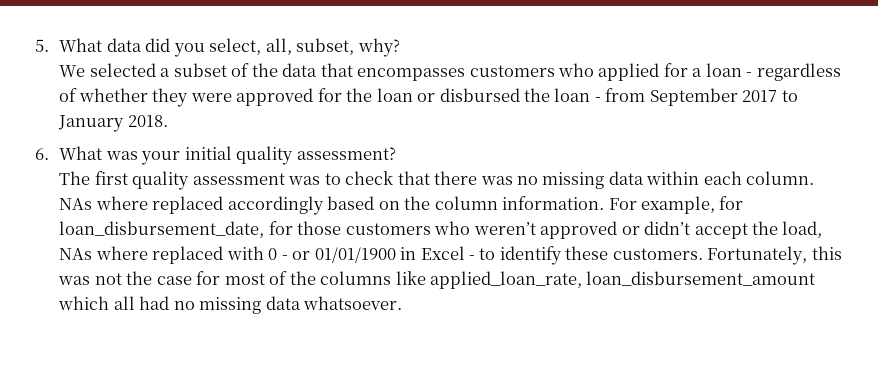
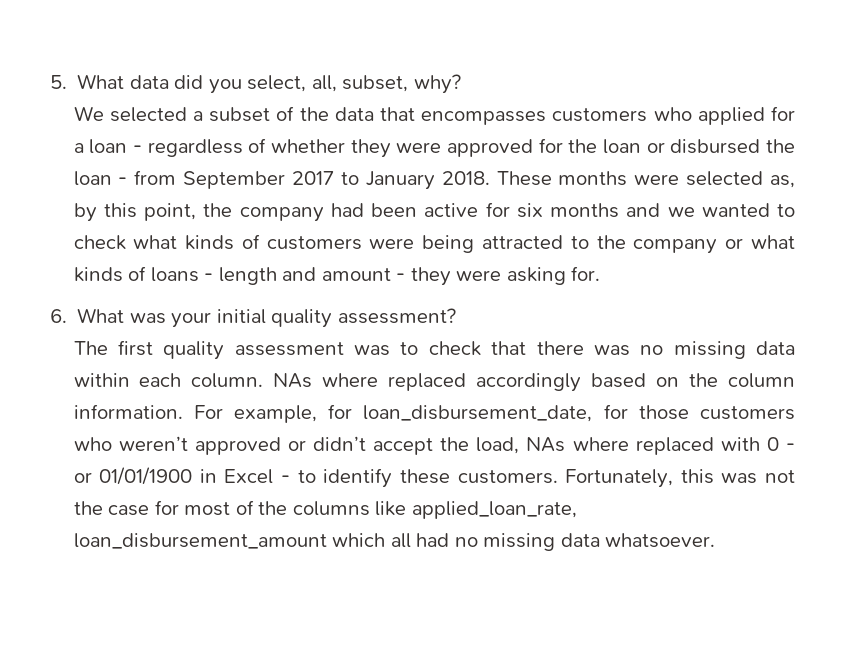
+ These months were selected as, by this point, the company had been active for six months and we wanted to check what kinds of customers were being attracted to the company or what kinds of loans - length and amount - they were asking for.

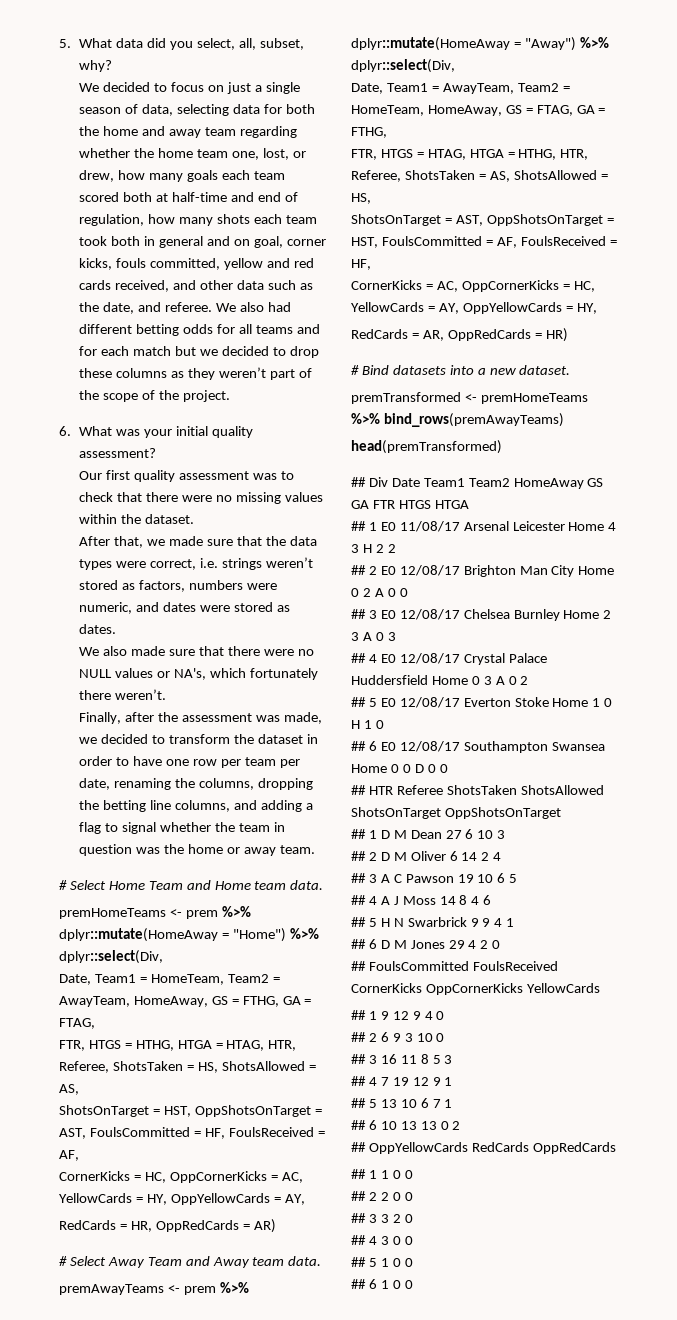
- We selected a subset of the data that encompasses customers who applied for a loan - regardless of whether they were approved for the loan or disbursed the loan - from September 2017 to January 2018. These months were selected as, by this point, the company had been active for six months and we wanted to check what kinds of customers were being attracted to the company or what kinds of loans - length and amount - they were asking for.
+ We decided to focus on just a single season of data, selecting data for both the home and away team regarding whether the home team one, lost, or drew, how many goals each team scored both at half-time and end of regulation, how many shots each team took both in general and on goal, corner kicks, fouls committed, yellow and red cards received, and other data such as the date, and referee. We also had different betting odds for all teams and for each match but we decided to drop these columns as they weren’t part of the scope of the project.
- The first quality assessment was to check that there was no missing data within each column. NAs where replaced accordingly based on the column information. For example, for loan_disbursement_date, for those customers who weren’t approved or didn’t accept the load, NAs where replaced with 0 - or 01/01/1900 in Excel - to identify these customers. Fortunately, this was not the case for most of the columns like applied_loan_rate, loan_disbursement_amount which all had no missing data whatsoever.
+ Our first quality assessment was to check that there were no missing values within the dataset.
+ After that, we made sure that the data types were correct, i.e. strings weren’t stored as factors, numbers were numeric, and dates were stored as dates.
+ We also made sure that there were no NULL values or NA's, which fortunately there weren’t.
+ Finally, after the assessment was made, we decided to transform the dataset in order to have one row per team per date, renaming the columns, dropping the betting line columns, and adding a flag to signal whether the team in question was the home or away team.
+ # Select Home Team and Home team data.
+ premHomeTeams <- prem %>% dplyr::mutate(HomeAway = "Home") %>% dplyr::select(Div,
+ Date, Team1 = HomeTeam, Team2 = AwayTeam, HomeAway, GS = FTHG, GA = FTAG,
+ FTR, HTGS = HTHG, HTGA = HTAG, HTR, Referee, ShotsTaken = HS, ShotsAllowed = AS,
+ ShotsOnTarget = HST, OppShotsOnTarget = AST, FoulsCommitted = HF, FoulsReceived = AF,
+ CornerKicks = HC, OppCornerKicks = AC, YellowCards = HY, OppYellowCards = AY,
+ RedCards = HR, OppRedCards = AR)
+ # Select Away Team and Away team data.
+ premAwayTeams <- prem %>% dplyr::mutate(HomeAway = "Away") %>% dplyr::select(Div,
+ Date, Team1 = AwayTeam, Team2 = HomeTeam, HomeAway, GS = FTAG, GA = FTHG,
+ FTR, HTGS = HTAG, HTGA = HTHG, HTR, Referee, ShotsTaken = AS, ShotsAllowed = HS,
+ ShotsOnTarget = AST, OppShotsOnTarget = HST, FoulsCommitted = AF, FoulsReceived = HF,
+ CornerKicks = AC, OppCornerKicks = HC, YellowCards = AY, OppYellowCards = HY,
+ RedCards = AR, OppRedCards = HR)
+ # Bind datasets into a new dataset.
+ premTransformed <- premHomeTeams %>% bind_rows(premAwayTeams)
+ head(premTransformed)
+ ## Div Date Team1 Team2 HomeAway GS GA FTR HTGS HTGA
+ ## 1 E0 11/08/17 Arsenal Leicester Home 4 3 H 2 2
+ ## 2 E0 12/08/17 Brighton Man City Home 0 2 A 0 0
+ ## 3 E0 12/08/17 Chelsea Burnley Home 2 3 A 0 3
+ ## 4 E0 12/08/17 Crystal Palace Huddersfield Home 0 3 A 0 2
+ ## 5 E0 12/08/17 Everton Stoke Home 1 0 H 1 0
+ ## 6 E0 12/08/17 Southampton Swansea Home 0 0 D 0 0
+ ## HTR Referee ShotsTaken ShotsAllowed ShotsOnTarget OppShotsOnTarget
+ ## 1 D M Dean 27 6 10 3
+ ## 2 D M Oliver 6 14 2 4
+ ## 3 A C Pawson 19 10 6 5
+ ## 4 A J Moss 14 8 4 6
+ ## 5 H N Swarbrick 9 9 4 1
+ ## 6 D M Jones 29 4 2 0
+ ## FoulsCommitted FoulsReceived CornerKicks OppCornerKicks YellowCards
+ ## 1 9 12 9 4 0
+ ## 2 6 9 3 10 0
+ ## 3 16 11 8 5 3
+ ## 4 7 19 12 9 1
+ ## 5 13 10 6 7 1
+ ## 6 10 13 13 0 2
+ ## OppYellowCards RedCards OppRedCards
+ ## 1 1 0 0
+ ## 2 2 0 0
+ ## 3 3 2 0
+ ## 4 3 0 0
+ ## 5 1 0 0
+ ## 6 1 0 0

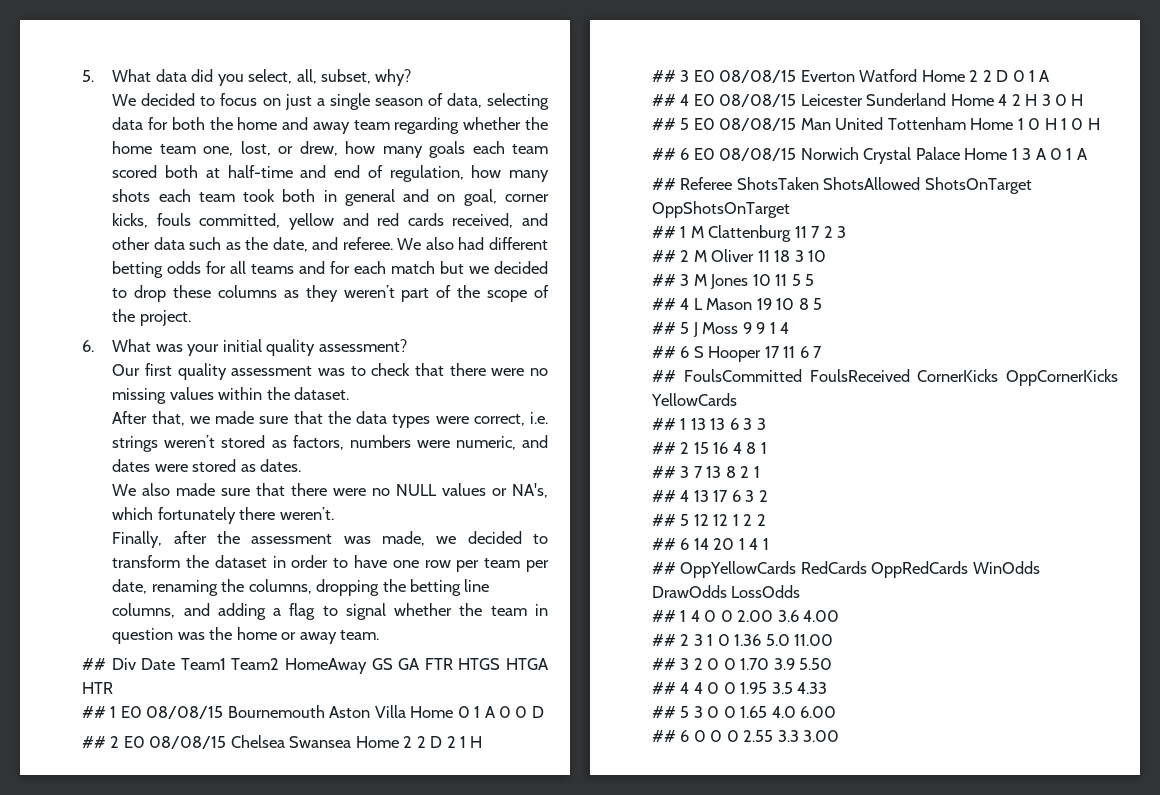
- # Select Home Team and Home team data.
- premHomeTeams <- prem %>% dplyr::mutate(HomeAway = "Home") %>% dplyr::select(Div,
- Date, Team1 = HomeTeam, Team2 = AwayTeam, HomeAway, GS = FTHG, GA = FTAG,
- FTR, HTGS = HTHG, HTGA = HTAG, HTR, Referee, ShotsTaken = HS, ShotsAllowed = AS,
- ShotsOnTarget = HST, OppShotsOnTarget = AST, FoulsCommitted = HF, FoulsReceived = AF,
- CornerKicks = HC, OppCornerKicks = AC, YellowCards = HY, OppYellowCards = AY,
- RedCards = HR, OppRedCards = AR)
- # Select Away Team and Away team data.
- premAwayTeams <- prem %>% dplyr::mutate(HomeAway = "Away") %>% dplyr::select(Div,
- Date, Team1 = AwayTeam, Team2 = HomeTeam, HomeAway, GS = FTAG, GA = FTHG,
- FTR, HTGS = HTAG, HTGA = HTHG, HTR, Referee, ShotsTaken = AS, ShotsAllowed = HS,
- ShotsOnTarget = AST, OppShotsOnTarget = HST, FoulsCommitted = AF, FoulsReceived = HF,
- CornerKicks = AC, OppCornerKicks = HC, YellowCards = AY, OppYellowCards = HY,
- RedCards = AR, OppRedCards = HR)
- # Bind datasets into a new dataset.
- premTransformed <- premHomeTeams %>% bind_rows(premAwayTeams)
- head(premTransformed)
- ## Div Date Team1 Team2 HomeAway GS GA FTR HTGS HTGA
+ ## Div Date Team1 Team2 HomeAway GS GA FTR HTGS HTGA HTR
- ## 1 E0 11/08/17 Arsenal Leicester Home 4 3 H 2 2
- ## 2 E0 12/08/17 Brighton Man City Home 0 2 A 0 0
- ## 3 E0 12/08/17 Chelsea Burnley Home 2 3 A 0 3
+ ## 1 E0 08/08/15 Bournemouth Aston Villa Home 0 1 A 0 0 D
+ ## 2 E0 08/08/15 Chelsea Swansea Home 2 2 D 2 1 H
+ ## 3 E0 08/08/15 Everton Watford Home 2 2 D 0 1 A
- ## 4 E0 12/08/17 Crystal Palace Huddersfield Home 0 3 A 0 2
+ ## 4 E0 08/08/15 Leicester Sunderland Home 4 2 H 3 0 H
- ## 5 E0 12/08/17 Everton Stoke Home 1 0 H 1 0
+ ## 5 E0 08/08/15 Man United Tottenham Home 1 0 H 1 0 H
- ## 6 E0 12/08/17 Southampton Swansea Home 0 0 D 0 0
- ## HTR Referee ShotsTaken ShotsAllowed ShotsOnTarget OppShotsOnTarget
+ ## 6 E0 08/08/15 Norwich Crystal Palace Home 1 3 A 0 1 A
+ ## Referee ShotsTaken ShotsAllowed ShotsOnTarget OppShotsOnTarget
- ## 1 D M Dean 27 6 10 3
- ## 2 D M Oliver 6 14 2 4
- ## 3 A C Pawson 19 10 6 5
- ## 4 A J Moss 14 8 4 6
- ## 5 H N Swarbrick 9 9 4 1
- ## 6 D M Jones 29 4 2 0
+ ## 1 M Clattenburg 11 7 2 3
+ ## 2 M Oliver 11 18 3 10
+ ## 3 M Jones 10 11 5 5
+ ## 4 L Mason 19 10 8 5
+ ## 5 J Moss 9 9 1 4
+ ## 6 S Hooper 17 11 6 7
- ## 1 9 12 9 4 0
- ## 2 6 9 3 10 0
- ## 3 16 11 8 5 3
- ## 4 7 19 12 9 1
- ## 5 13 10 6 7 1
- ## 6 10 13 13 0 2
+ ## 1 13 13 6 3 3
+ ## 2 15 16 4 8 1
+ ## 3 7 13 8 2 1
+ ## 4 13 17 6 3 2
+ ## 5 12 12 1 2 2
+ ## 6 14 20 1 4 1
- ## OppYellowCards RedCards OppRedCards
- ## 1 1 0 0
- ## 2 2 0 0
- ## 3 3 2 0
- ## 4 3 0 0
- ## 5 1 0 0
- ## 6 1 0 0
+ ## OppYellowCards RedCards OppRedCards WinOdds DrawOdds LossOdds
+ ## 1 4 0 0 2.00 3.6 4.00
+ ## 2 3 1 0 1.36 5.0 11.00
+ ## 3 2 0 0 1.70 3.9 5.50
+ ## 4 4 0 0 1.95 3.5 4.33
+ ## 5 3 0 0 1.65 4.0 6.00
+ ## 6 0 0 0 2.55 3.3 3.00

